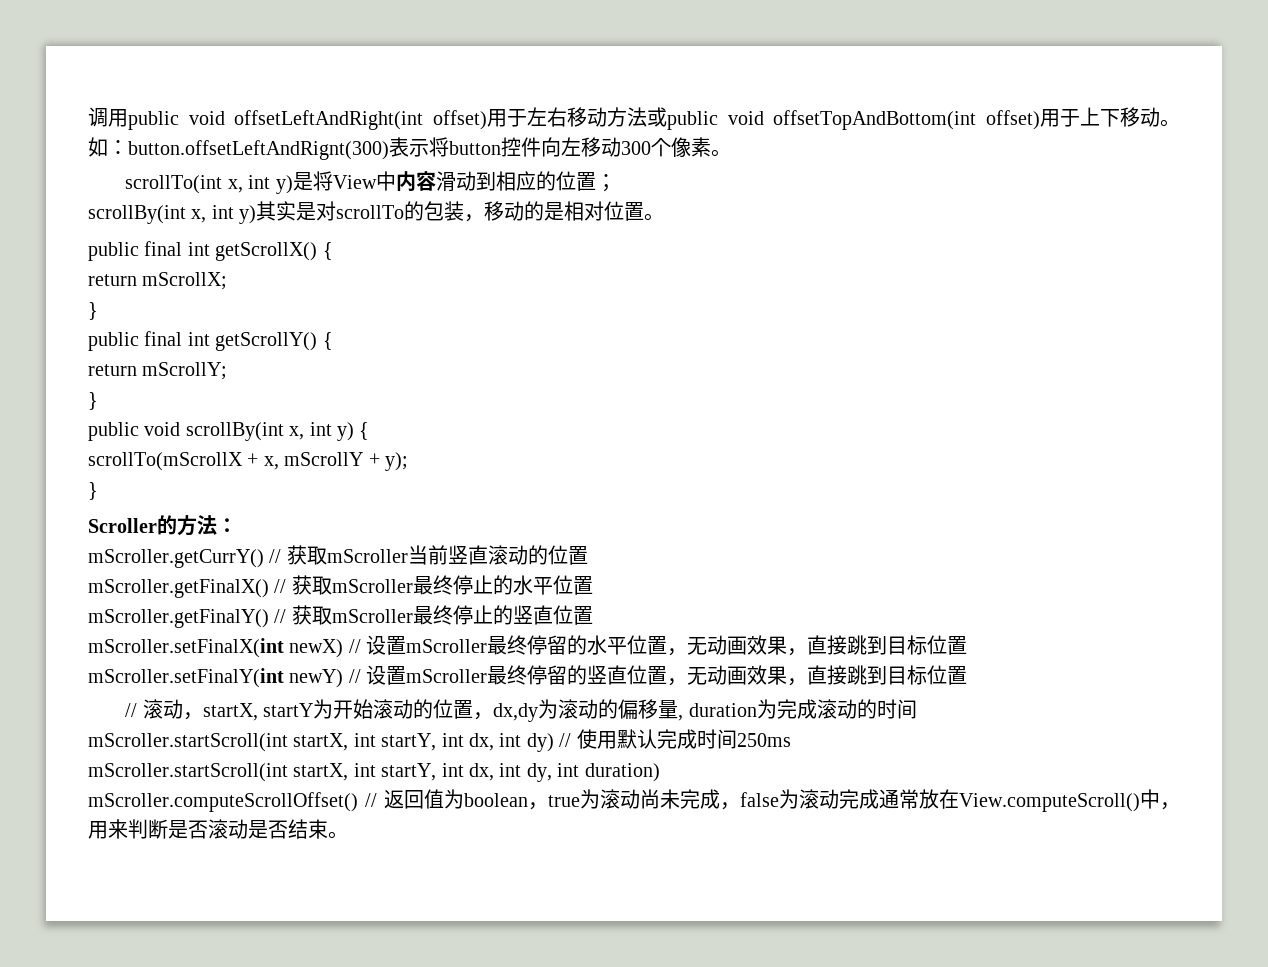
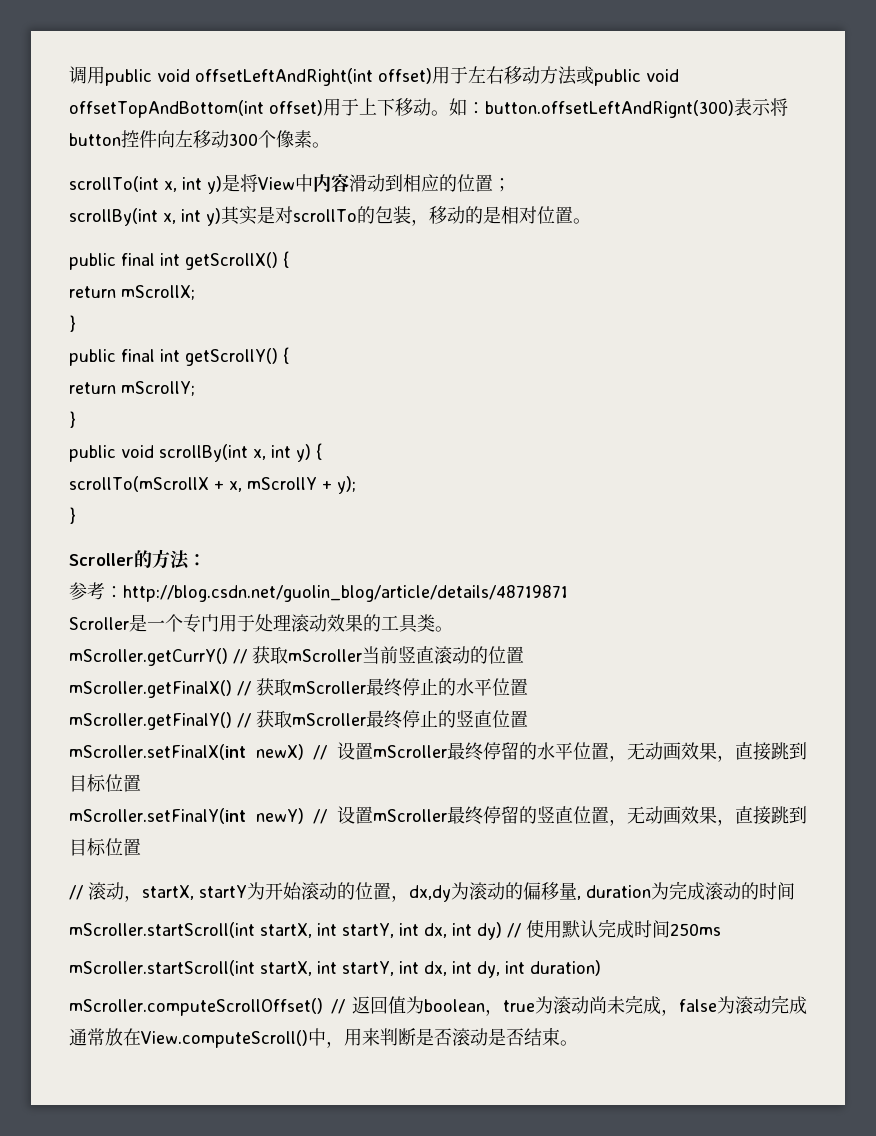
+ 参考：http://blog.csdn.net/guolin_blog/article/details/48719871
+ Scroller是一个专门用于处理滚动效果的工具类。

